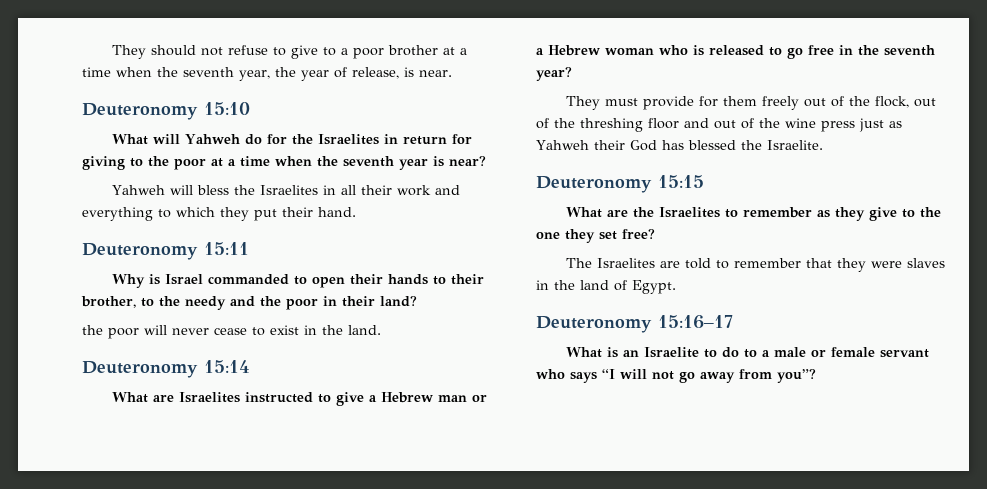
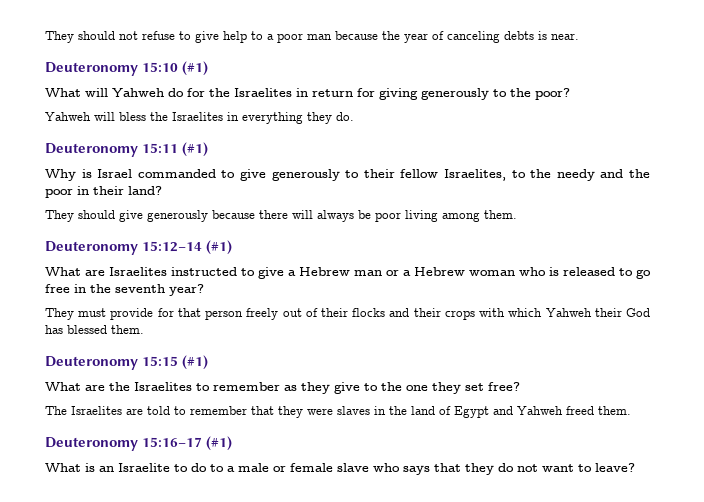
- They should not refuse to give to a poor brother at a time when the seventh year, the year of release, is near.
+ They should not refuse to give help to a poor man because the year of canceling debts is near.
- Deuteronomy 15:10
+ Deuteronomy 15:10 (#1)
- What will Yahweh do for the Israelites in return for giving to the poor at a time when the seventh year is near?
+ What will Yahweh do for the Israelites in return for giving generously to the poor?
- Yahweh will bless the Israelites in all their work and everything to which they put their hand.
+ Yahweh will bless the Israelites in everything they do.
- Deuteronomy 15:11
+ Deuteronomy 15:11 (#1)
- Why is Israel commanded to open their hands to their brother, to the needy and the poor in their land?
+ Why is Israel commanded to give generously to their fellow Israelites, to the needy and the poor in their land?
- the poor will never cease to exist in the land.
- Deuteronomy 15:14
+ They should give generously because there will always be poor living among them.
+ Deuteronomy 15:12–14 (#1)
- They must provide for them freely out of the flock, out of the threshing floor and out of the wine press just as Yahweh their God has blessed the Israelite.
+ They must provide for that person freely out of their flocks and their crops with which Yahweh their God has blessed them.
- Deuteronomy 15:15
+ Deuteronomy 15:15 (#1)
- The Israelites are told to remember that they were slaves in the land of Egypt.
+ The Israelites are told to remember that they were slaves in the land of Egypt and Yahweh freed them.
- Deuteronomy 15:16–17
+ Deuteronomy 15:16–17 (#1)
- What is an Israelite to do to a male or female servant who says “I will not go away from you”?
+ What is an Israelite to do to a male or female slave who says that they do not want to leave?

